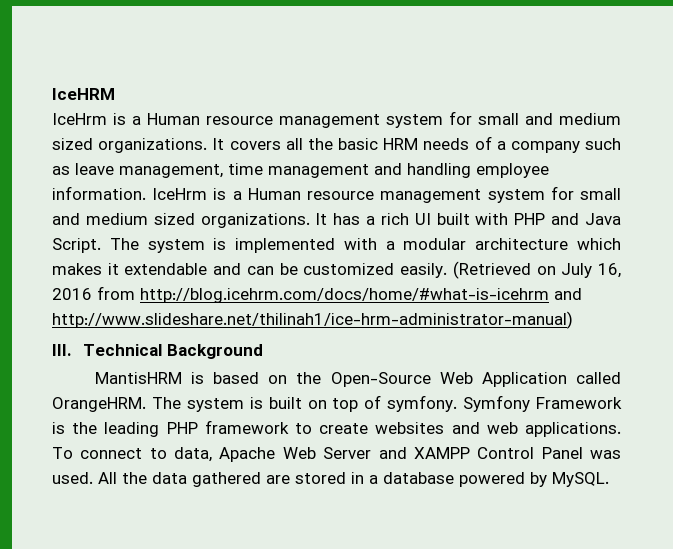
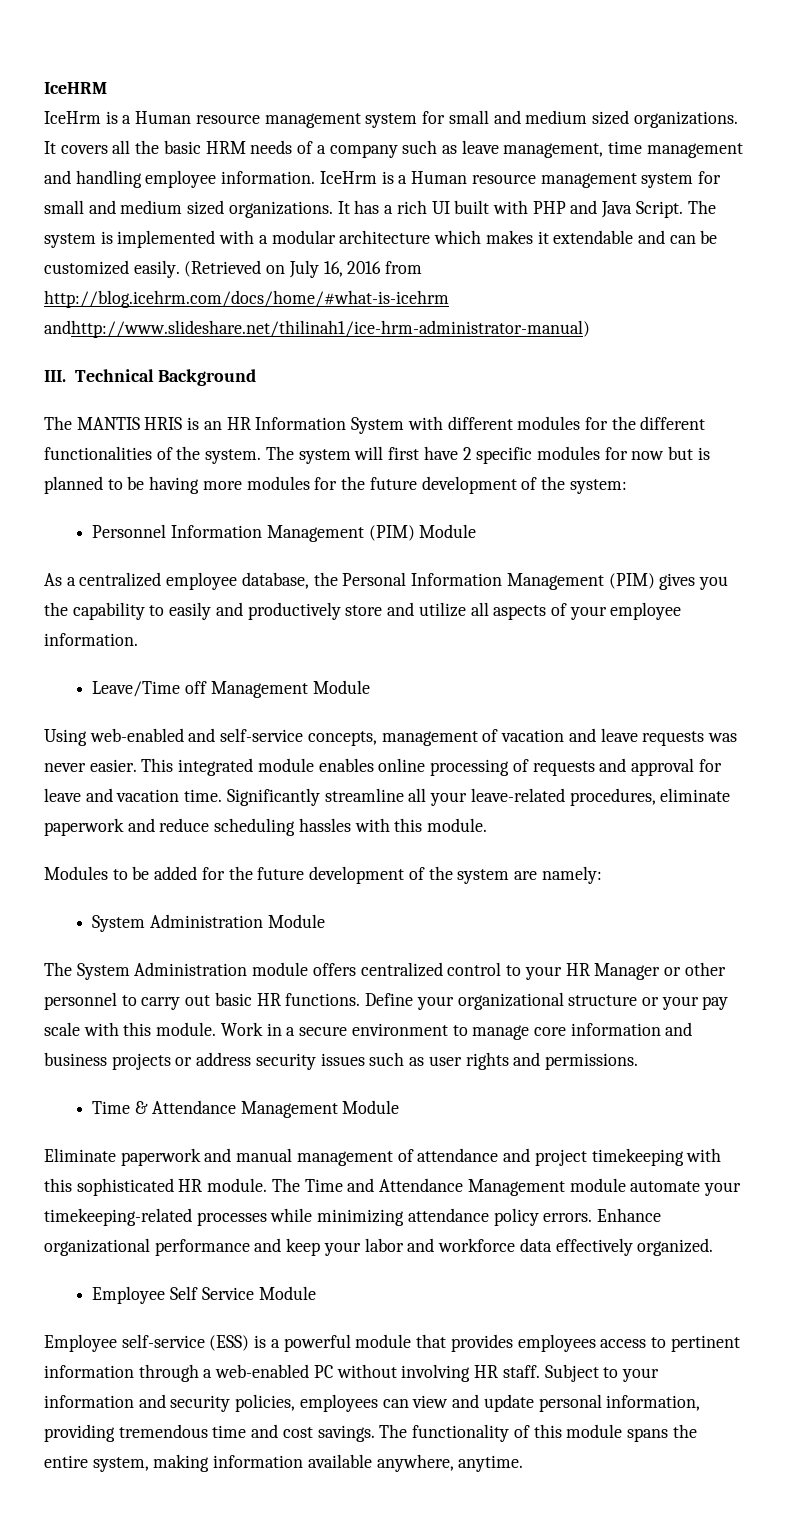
- (Retrieved on July 16, 2016 from http://blog.icehrm.com/docs/home/#what-is-icehrm and http://www.slideshare.net/thilinah1/ice-hrm-administrator-manual)
+ (Retrieved on July 16, 2016 from http://blog.icehrm.com/docs/home/#what-is-icehrm andhttp://www.slideshare.net/thilinah1/ice-hrm-administrator-manual)
- MantisHRM is based on the Open-Source Web Application called OrangeHRM. The system is built on top of symfony. Symfony Framework is the leading PHP framework to create websites and web applications. To connect to data, Apache Web Server and XAMPP Control Panel was used. All the data gathered are stored in a database powered by MySQL.
+ The MANTIS HRIS is an HR Information System with different modules for the different functionalities of the system. The system will first have 2 specific modules for now but is planned to be having more modules for the future development of the system:
+ Personnel Information Management (PIM) Module
+ As a centralized employee database, the Personal Information Management (PIM) gives you the capability to easily and productively store and utilize all aspects of your employee information.
+ Leave/Time off Management Module
+ Using web-enabled and self-service concepts, management of vacation and leave requests was never easier. This integrated module enables online processing of requests and approval for leave and vacation time. Significantly streamline all your leave-related procedures‚ eliminate paperwork and reduce scheduling hassles with this module.
+ Modules to be added for the future development of the system are namely:
+ System Administration Module
+ The System Administration module offers centralized control to your HR Manager or other personnel to carry out basic HR functions. Define your organizational structure or your pay scale with this module. Work in a secure environment to manage core information and business projects or address security issues such as user rights and permissions.
+ Time & Attendance Management Module
+ Eliminate paperwork and manual management of attendance and project timekeeping with this sophisticated HR module. The Time and Attendance Management module automate your timekeeping-related processes while minimizing attendance policy errors. Enhance organizational performance and keep your labor and workforce data effectively organized.
+ Employee Self Service Module
+ Employee self-service (ESS) is a powerful module that provides employees access to pertinent information through a web-enabled PC without involving HR staff. Subject to your information and security policies, employees can view and update personal information, providing tremendous time and cost savings. The functionality of this module spans the entire system‚ making information available anywhere‚ anytime.

